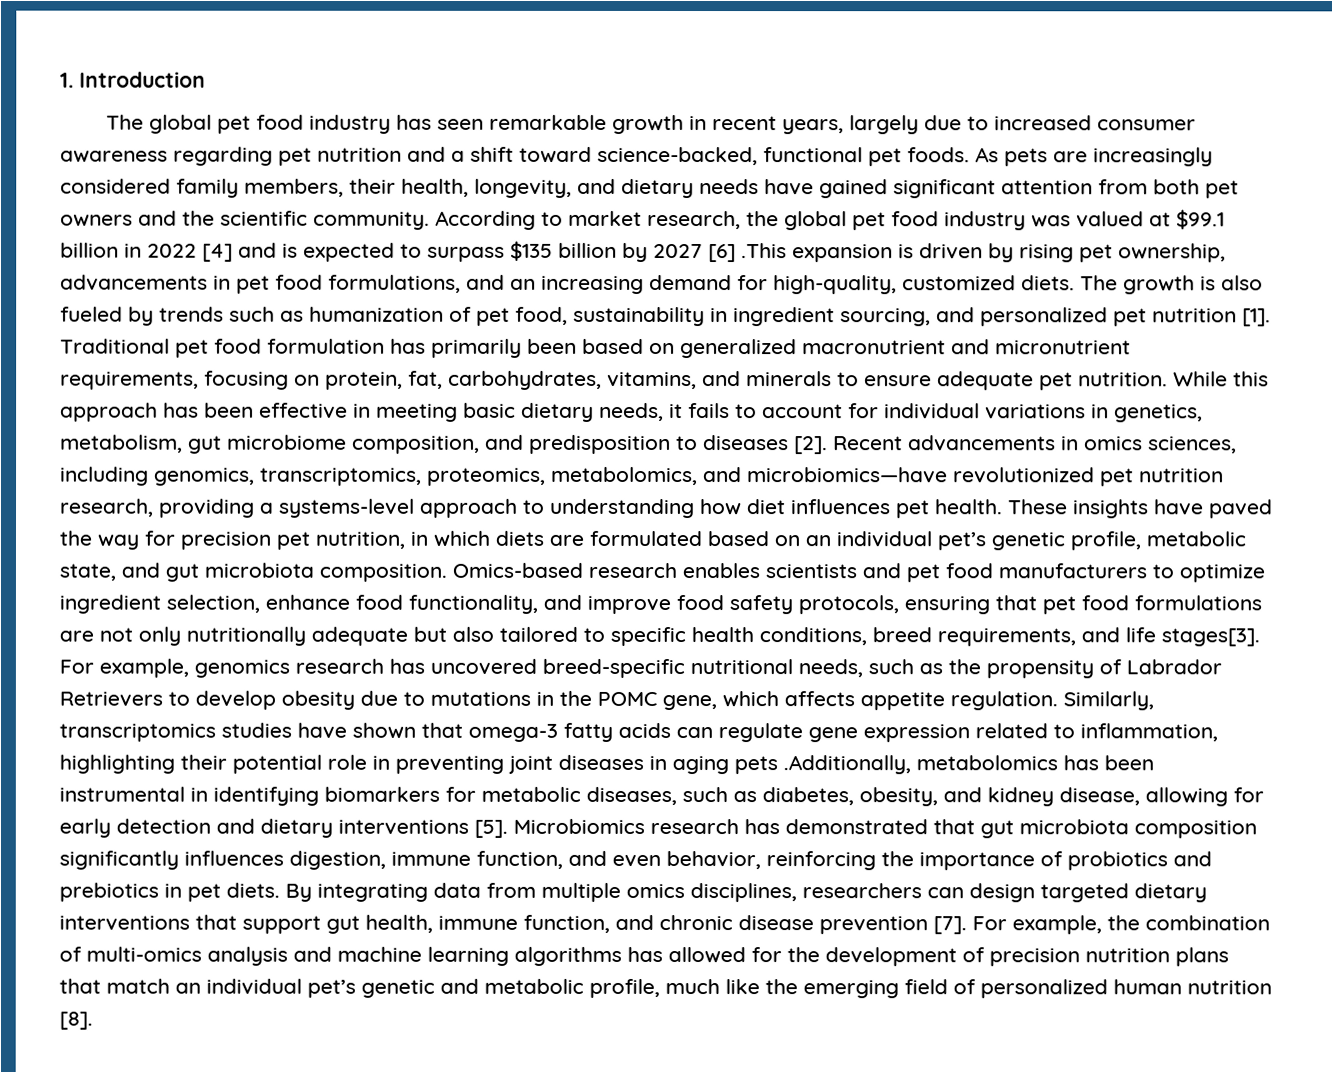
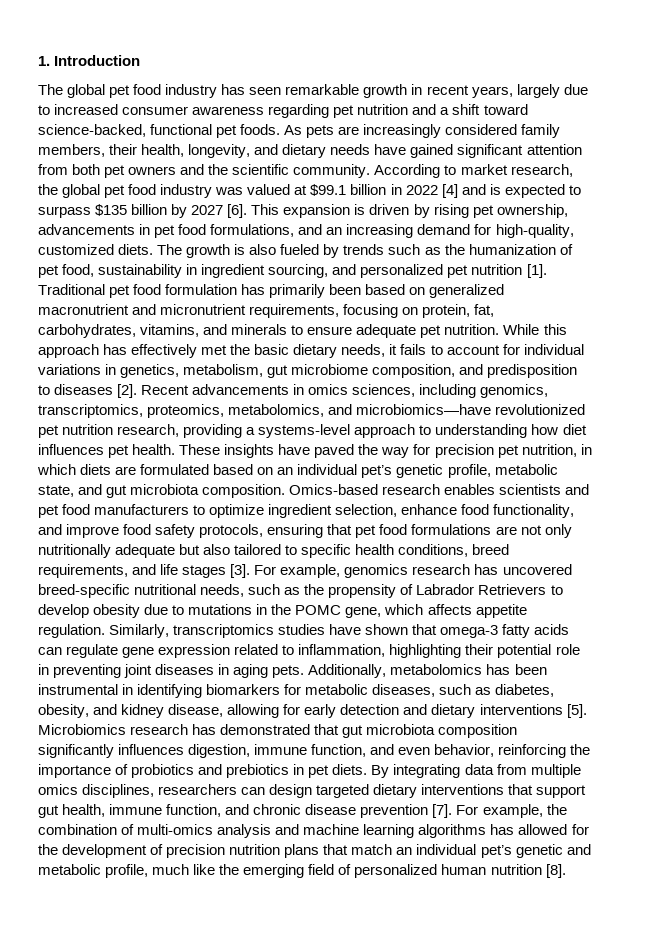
- According to market research, the global pet food industry was valued at $99.1 billion in 2022 [4] and is expected to surpass $135 billion by 2027 [6] .This expansion is driven by rising pet ownership, advancements in pet food formulations, and an increasing demand for high-quality, customized diets.
+ According to market research, the global pet food industry was valued at $99.1 billion in 2022 [4] and is expected to surpass $135 billion by 2027 [6]. This expansion is driven by rising pet ownership, advancements in pet food formulations, and an increasing demand for high-quality, customized diets.
- The growth is also fueled by trends such as humanization of pet food, sustainability in ingredient sourcing, and personalized pet nutrition [1].
+ The growth is also fueled by trends such as the humanization of pet food, sustainability in ingredient sourcing, and personalized pet nutrition [1].
- While this approach has been effective in meeting basic dietary needs, it fails to account for individual variations in genetics, metabolism, gut microbiome composition, and predisposition to diseases [2].
+ While this approach has effectively met the basic dietary needs, it fails to account for individual variations in genetics, metabolism, gut microbiome composition, and predisposition to diseases [2].
- Omics-based research enables scientists and pet food manufacturers to optimize ingredient selection, enhance food functionality, and improve food safety protocols, ensuring that pet food formulations are not only nutritionally adequate but also tailored to specific health conditions, breed requirements, and life stages[3].
+ Omics-based research enables scientists and pet food manufacturers to optimize ingredient selection, enhance food functionality, and improve food safety protocols, ensuring that pet food formulations are not only nutritionally adequate but also tailored to specific health conditions, breed requirements, and life stages [3].
- Similarly, transcriptomics studies have shown that omega-3 fatty acids can regulate gene expression related to inflammation, highlighting their potential role in preventing joint diseases in aging pets .Additionally, metabolomics has been instrumental in identifying biomarkers for metabolic diseases, such as diabetes, obesity, and kidney disease, allowing for early detection and dietary interventions [5].
+ Similarly, transcriptomics studies have shown that omega-3 fatty acids can regulate gene expression related to inflammation, highlighting their potential role in preventing joint diseases in aging pets. Additionally, metabolomics has been instrumental in identifying biomarkers for metabolic diseases, such as diabetes, obesity, and kidney disease, allowing for early detection and dietary interventions [5].

